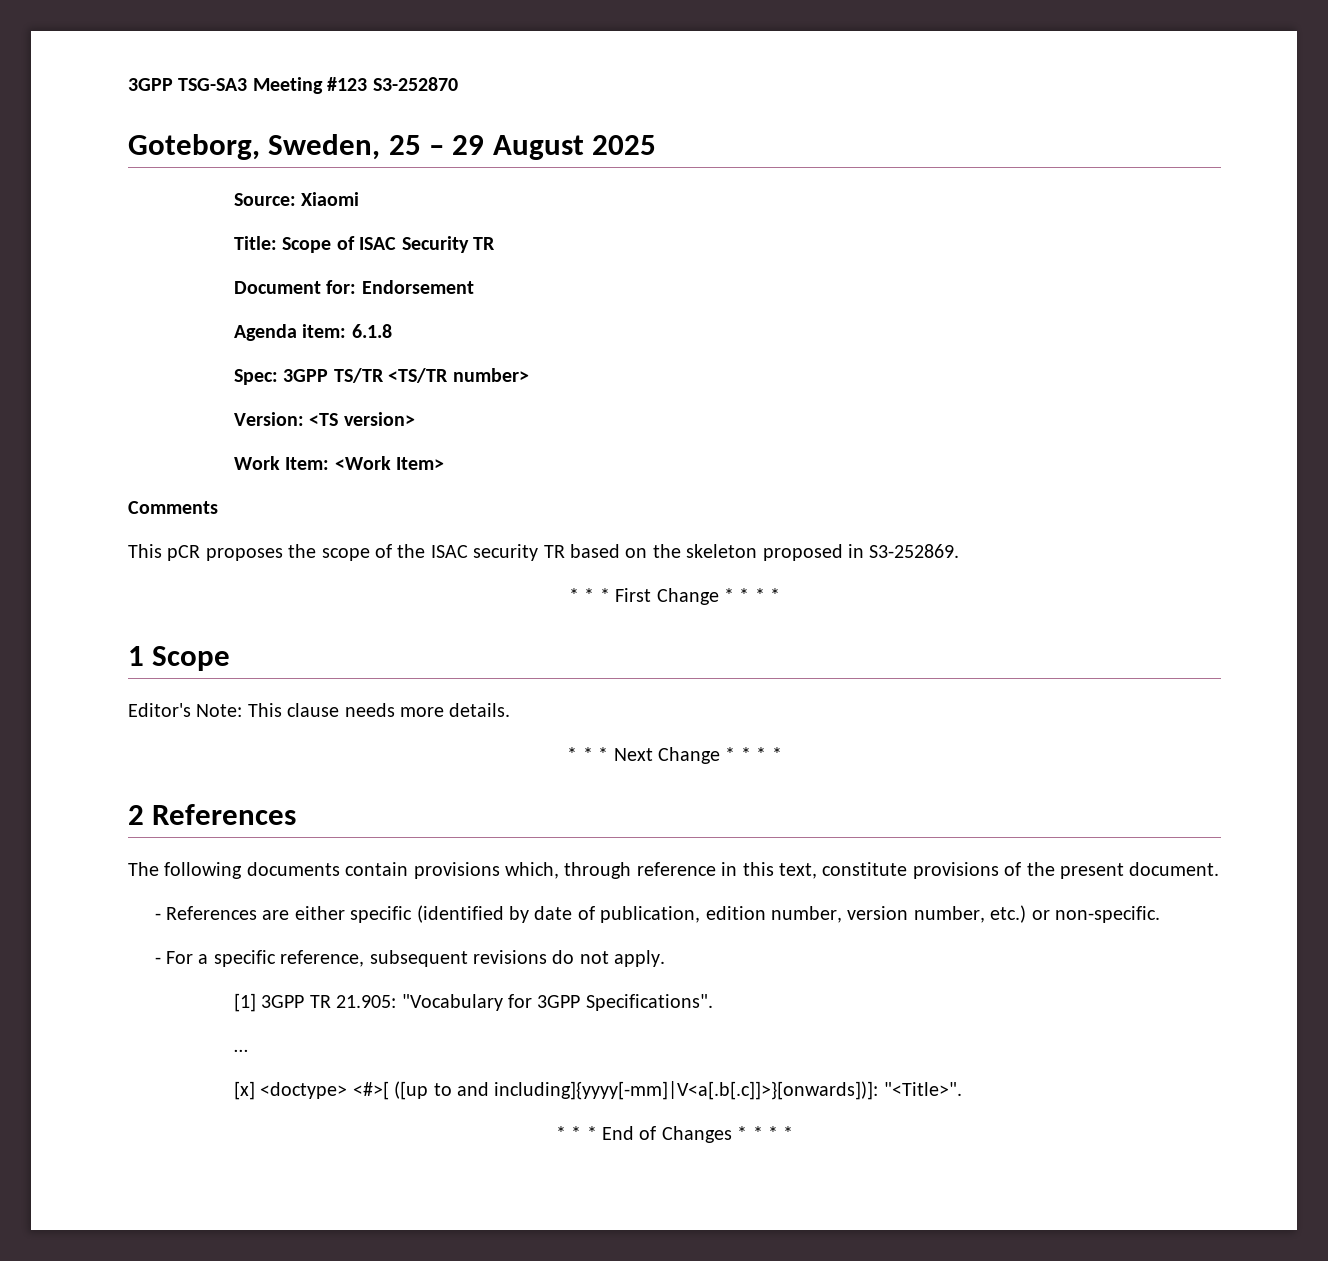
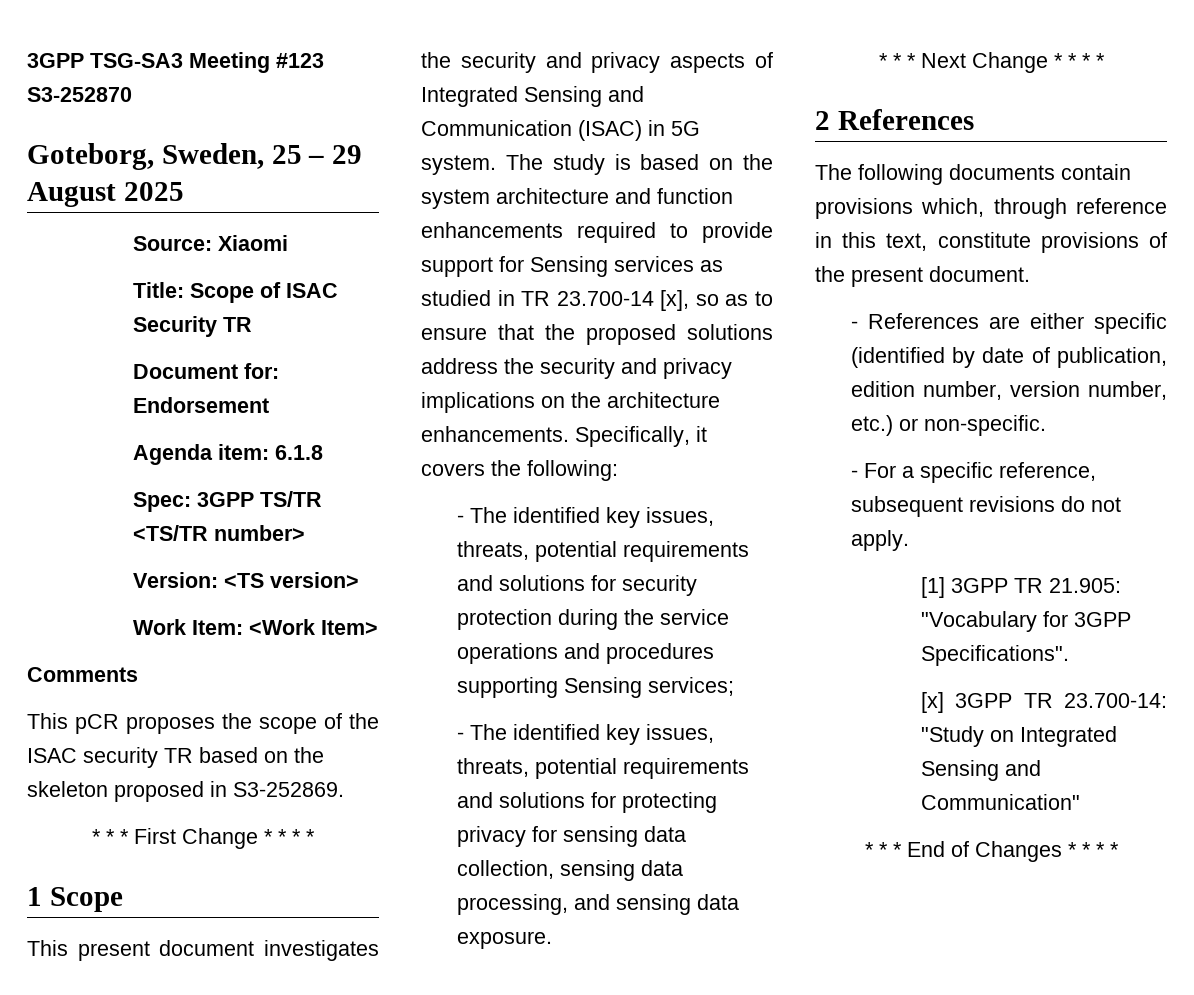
- Editor's Note: This clause needs more details.
+ This present document investigates the security and privacy aspects of Integrated Sensing and Communication (ISAC) in 5G system. The study is based on the system architecture and function enhancements required to provide support for Sensing services as studied in TR 23.700-14 [x], so as to ensure that the proposed solutions address the security and privacy implications on the architecture enhancements. Specifically, it covers the following:
+ - The identified key issues, threats, potential requirements and solutions for security protection during the service operations and procedures supporting Sensing services;
+ - The identified key issues, threats, potential requirements and solutions for protecting privacy for sensing data collection, sensing data processing, and sensing data exposure.
- …
- [x] <doctype> <#>[ ([up to and including]{yyyy[-mm]|V<a[.b[.c]]>}[onwards])]: "<Title>".
+ [x] 3GPP TR 23.700-14: "Study on Integrated Sensing and Communication"

